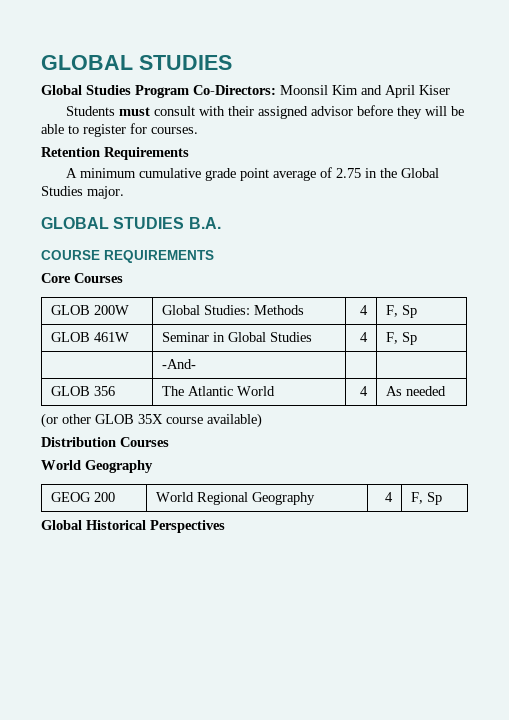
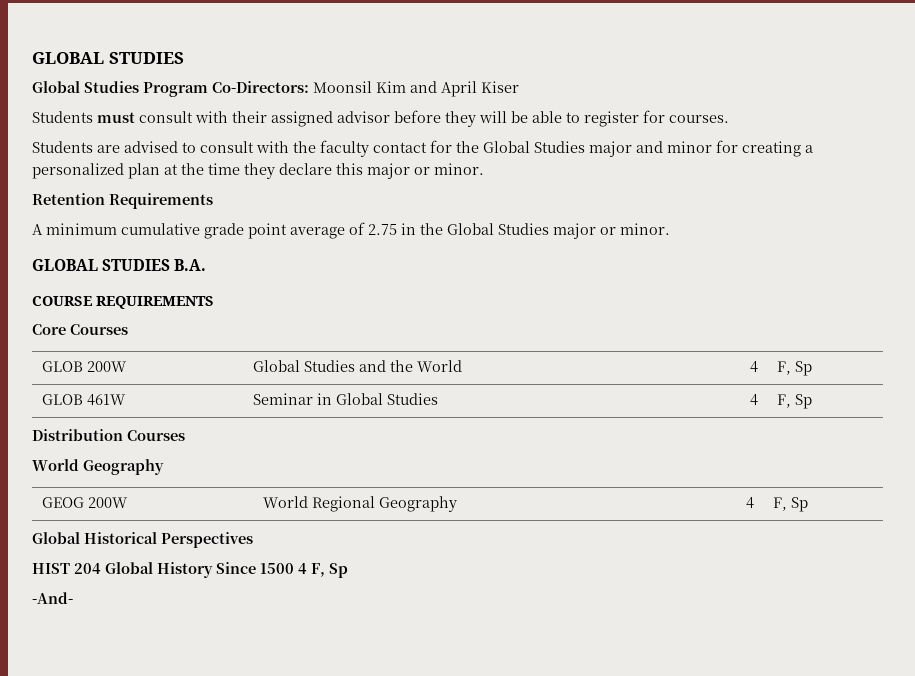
+ Students are advised to consult with the faculty contact for the Global Studies major and minor for creating a personalized plan at the time they declare this major or minor.
- A minimum cumulative grade point average of 2.75 in the Global Studies major.
+ A minimum cumulative grade point average of 2.75 in the Global Studies major or minor.
- GLOB 200W | Global Studies: Methods | 4 | F, Sp
+ GLOB 200W | Global Studies and the World | 4 | F, Sp
- | -And- | |
- GLOB 356 | The Atlantic World | 4 | As needed
- (or other GLOB 35X course available)
- GEOG 200 | World Regional Geography | 4 | F, Sp
+ GEOG 200W | World Regional Geography | 4 | F, Sp
+ HIST 204 Global History Since 1500 4 F, Sp
+ -And-

